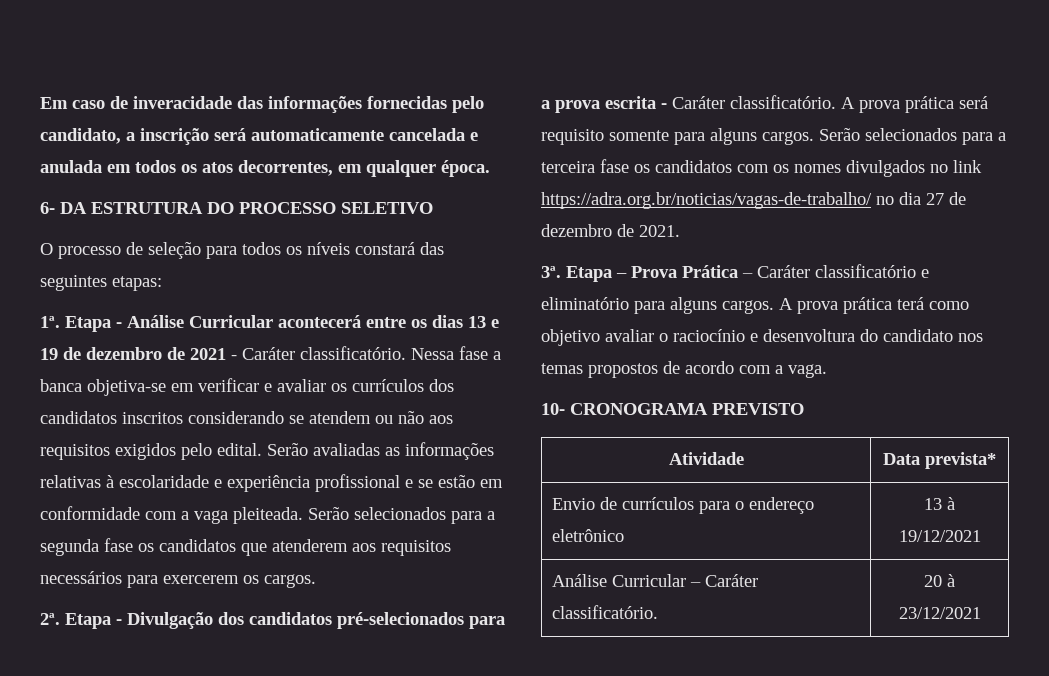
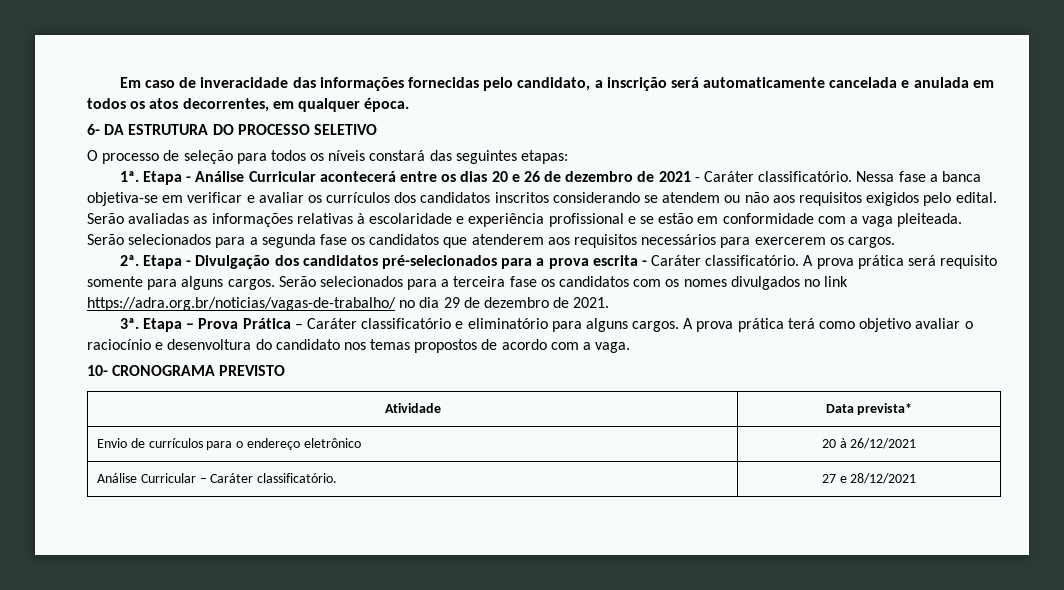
- Etapa - Análise Curricular acontecerá entre os dias 13 e 19 de dezembro de 2021 - Caráter classificatório.
+ Etapa - Análise Curricular acontecerá entre os dias 20 e 26 de dezembro de 2021 - Caráter classificatório.
- Serão selecionados para a terceira fase os candidatos com os nomes divulgados no link https://adra.org.br/noticias/vagas-de-trabalho/ no dia 27 de dezembro de 2021.
+ Serão selecionados para a terceira fase os candidatos com os nomes divulgados no link https://adra.org.br/noticias/vagas-de-trabalho/ no dia 29 de dezembro de 2021.
- Envio de currículos para o endereço eletrônico | 13 à 19/12/2021
+ Envio de currículos para o endereço eletrônico | 20 à 26/12/2021
- Análise Curricular – Caráter classificatório. | 20 à 23/12/2021
+ Análise Curricular – Caráter classificatório. | 27 e 28/12/2021

